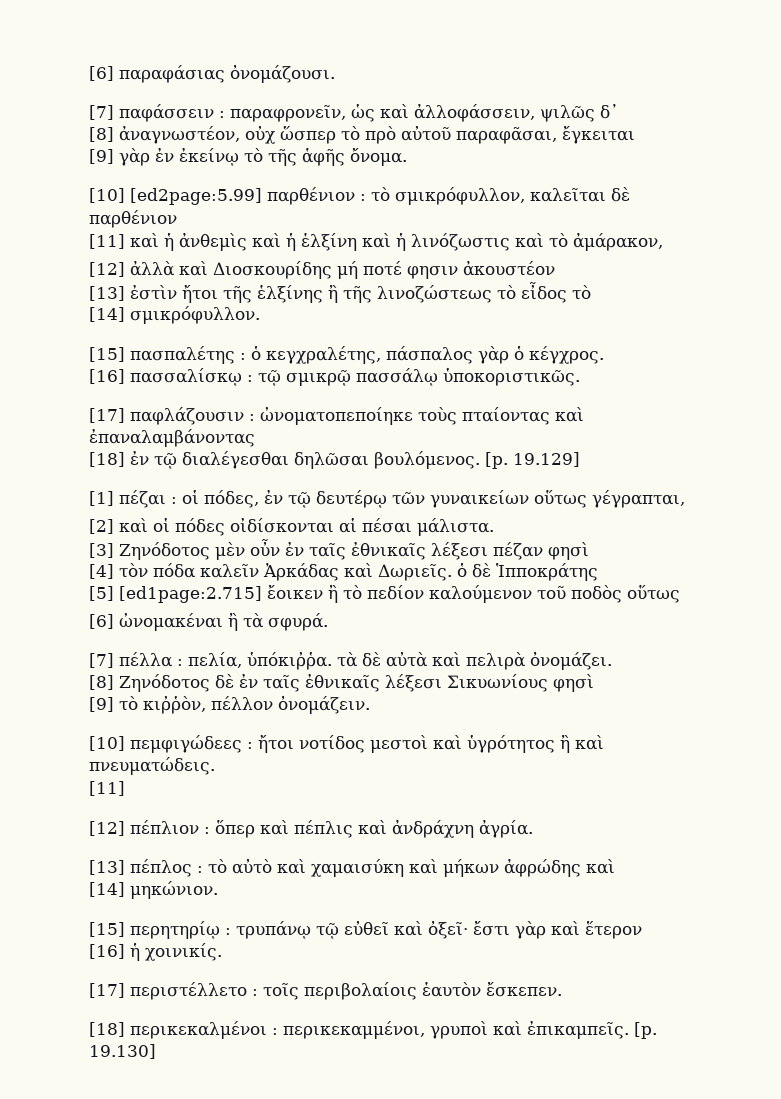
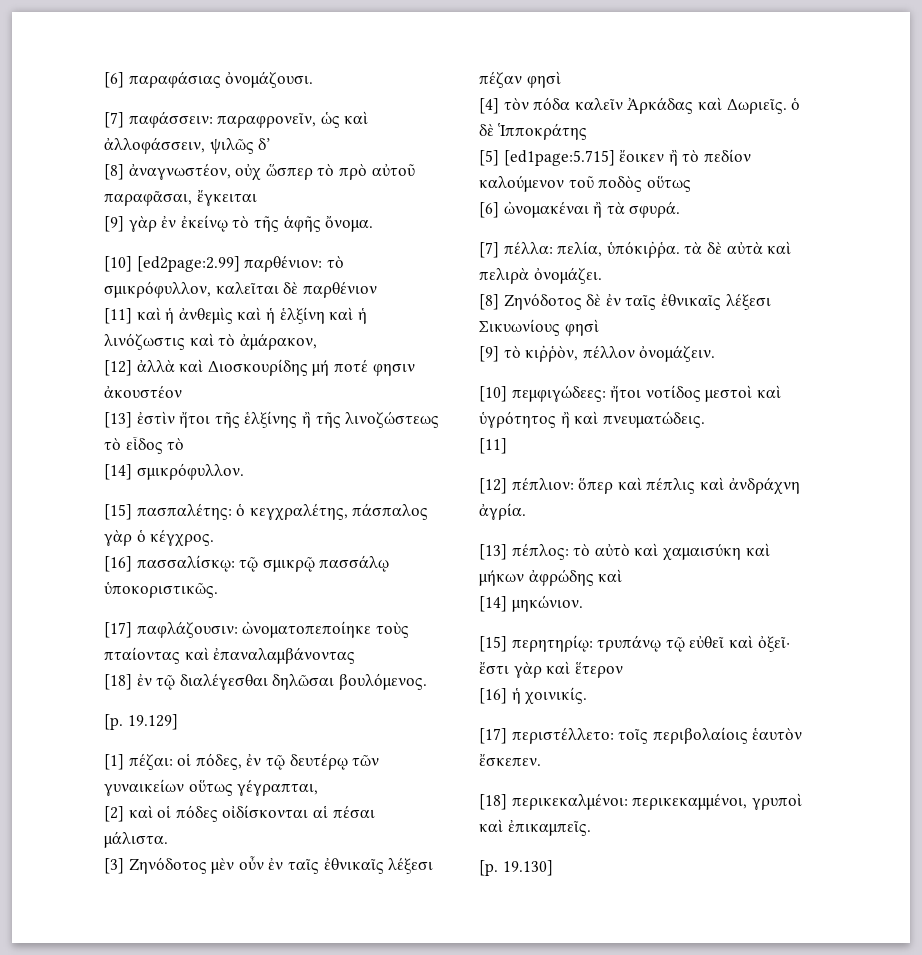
- [7] παφάσσειν : παραφρονεῖν, ὡς καὶ ἀλλοφάσσειν, ψιλῶς δ᾽
+ [7] παφάσσειν: παραφρονεῖν, ὡς καὶ ἀλλοφάσσειν, ψιλῶς δ’
- [10] [ed2page:5.99] παρθένιον : τὸ σμικρόφυλλον, καλεῖται δὲ παρθένιον
+ [10] [ed2page:2.99] παρθένιον: τὸ σμικρόφυλλον, καλεῖται δὲ παρθένιον
- [15] πασπαλέτης : ὁ κεγχραλέτης, πάσπαλος γὰρ ὁ κέγχρος.
+ [15] πασπαλέτης: ὁ κεγχραλέτης, πάσπαλος γὰρ ὁ κέγχρος.
- [16] πασσαλίσκῳ : τῷ σμικρῷ πασσάλῳ ὑποκοριστικῶς.
+ [16] πασσαλίσκῳ: τῷ σμικρῷ πασσάλῳ ὑποκοριστικῶς.
- [17] παφλάζουσιν : ὠνοματοπεποίηκε τοὺς πταίοντας καὶ ἐπαναλαμβάνοντας
+ [17] παφλάζουσιν: ὠνοματοπεποίηκε τοὺς πταίοντας καὶ ἐπαναλαμβάνοντας
- [18] ἐν τῷ διαλέγεσθαι δηλῶσαι βουλόμενος. [p. 19.129]
+ [18] ἐν τῷ διαλέγεσθαι δηλῶσαι βουλόμενος.
+ [p. 19.129]
- [1] πέζαι : οἱ πόδες, ἐν τῷ δευτέρῳ τῶν γυναικείων οὕτως γέγραπται,
+ [1] πέζαι: οἱ πόδες, ἐν τῷ δευτέρῳ τῶν γυναικείων οὕτως γέγραπται,
- [5] [ed1page:2.715] ἔοικεν ἢ τὸ πεδίον καλούμενον τοῦ ποδὸς οὕτως
+ [5] [ed1page:5.715] ἔοικεν ἢ τὸ πεδίον καλούμενον τοῦ ποδὸς οὕτως
- [7] πέλλα : πελία, ὑπόκιῤῥα. τὰ δὲ αὐτὰ καὶ πελιρὰ ὀνομάζει.
+ [7] πέλλα: πελία, ὑπόκιῤῥα. τὰ δὲ αὐτὰ καὶ πελιρὰ ὀνομάζει.
- [10] πεμφιγώδεες : ἤτοι νοτίδος μεστοὶ καὶ ὑγρότητος ἢ καὶ πνευματώδεις.
+ [10] πεμφιγώδεες: ἤτοι νοτίδος μεστοὶ καὶ ὑγρότητος ἢ καὶ πνευματώδεις.
- [12] πέπλιον : ὅπερ καὶ πέπλις καὶ ἀνδράχνη ἀγρία.
+ [12] πέπλιον: ὅπερ καὶ πέπλις καὶ ἀνδράχνη ἀγρία.
- [13] πέπλος : τὸ αὐτὸ καὶ χαμαισύκη καὶ μήκων ἀφρώδης καὶ
+ [13] πέπλος: τὸ αὐτὸ καὶ χαμαισύκη καὶ μήκων ἀφρώδης καὶ
- [15] περητηρίῳ : τρυπάνῳ τῷ εὐθεῖ καὶ ὀξεῖ· ἔστι γὰρ καὶ ἕτερον
+ [15] περητηρίῳ: τρυπάνῳ τῷ εὐθεῖ καὶ ὀξεῖ· ἔστι γὰρ καὶ ἕτερον
- [17] περιστέλλετο : τοῖς περιβολαίοις ἑαυτὸν ἔσκεπεν.
+ [17] περιστέλλετο: τοῖς περιβολαίοις ἑαυτὸν ἔσκεπεν.
- [18] περικεκαλμένοι : περικεκαμμένοι, γρυποὶ καὶ ἐπικαμπεῖς. [p. 19.130]
+ [18] περικεκαλμένοι: περικεκαμμένοι, γρυποὶ καὶ ἐπικαμπεῖς.
+ [p. 19.130]

